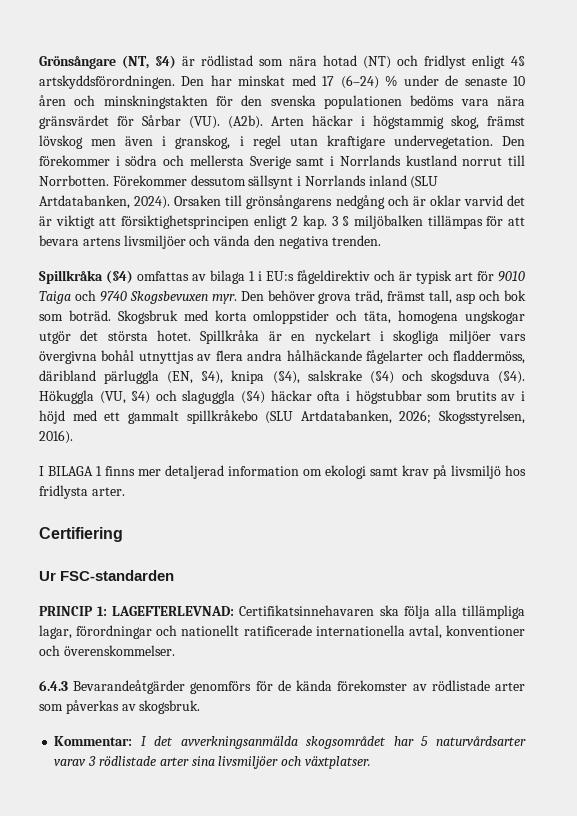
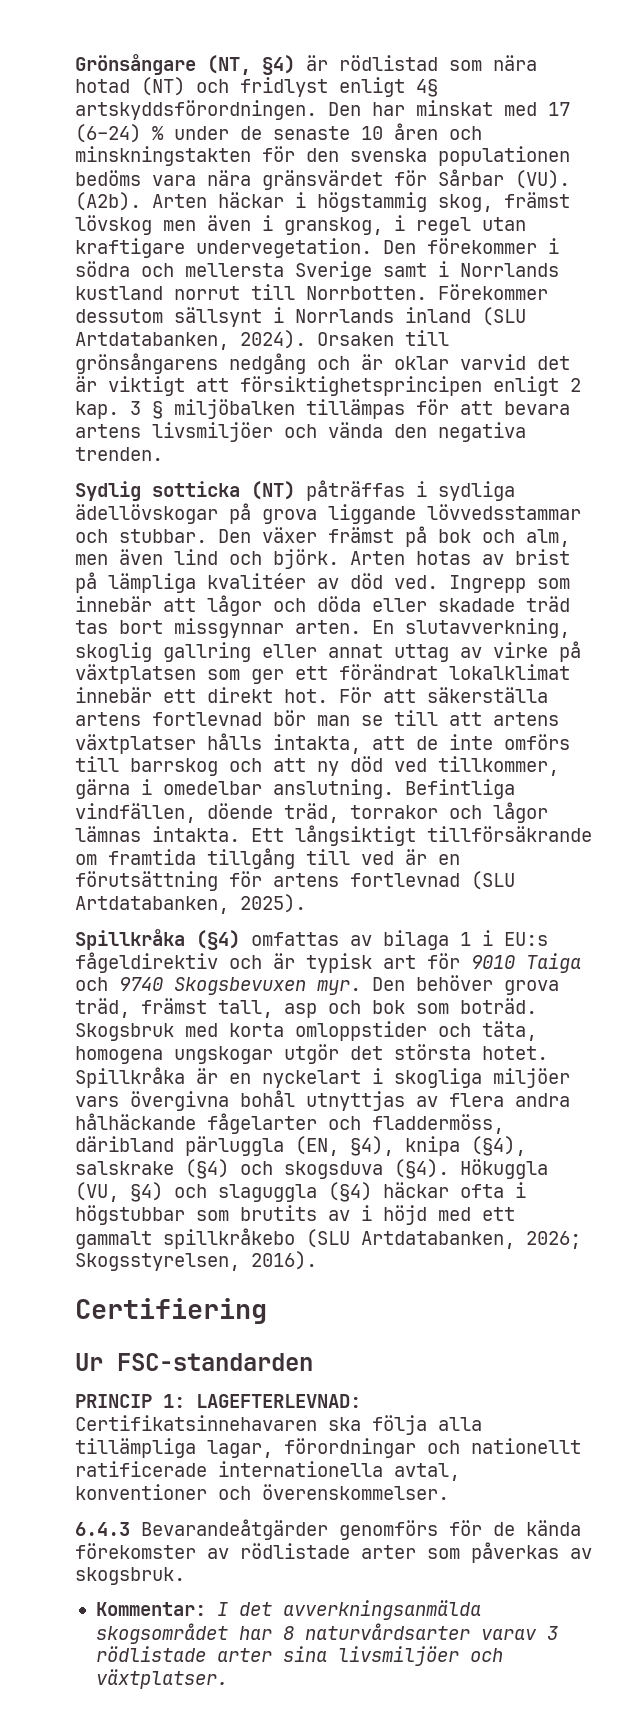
+ Sydlig sotticka (NT) påträffas i sydliga ädellövskogar på grova liggande lövvedsstammar och stubbar. Den växer främst på bok och alm, men även lind och björk. Arten hotas av brist på lämpliga kvalitéer av död ved. Ingrepp som innebär att lågor och döda eller skadade träd tas bort missgynnar arten. En slutavverkning, skoglig gallring eller annat uttag av virke på växtplatsen som ger ett förändrat lokalklimat innebär ett direkt hot. För att säkerställa artens fortlevnad bör man se till att artens växtplatser hålls intakta, att de inte omförs till barrskog och att ny död ved tillkommer, gärna i omedelbar anslutning. Befintliga vindfällen, döende träd, torrakor och lågor lämnas intakta. Ett långsiktigt tillförsäkrande om framtida tillgång till ved är en förutsättning för artens fortlevnad (SLU Artdatabanken, 2025).
- I BILAGA 1 finns mer detaljerad information om ekologi samt krav på livsmiljö hos fridlysta arter.
- Kommentar: I det avverkningsanmälda skogsområdet har 5 naturvårdsarter varav 3 rödlistade arter sina livsmiljöer och växtplatser.
+ Kommentar: I det avverkningsanmälda skogsområdet har 8 naturvårdsarter varav 3 rödlistade arter sina livsmiljöer och växtplatser.

